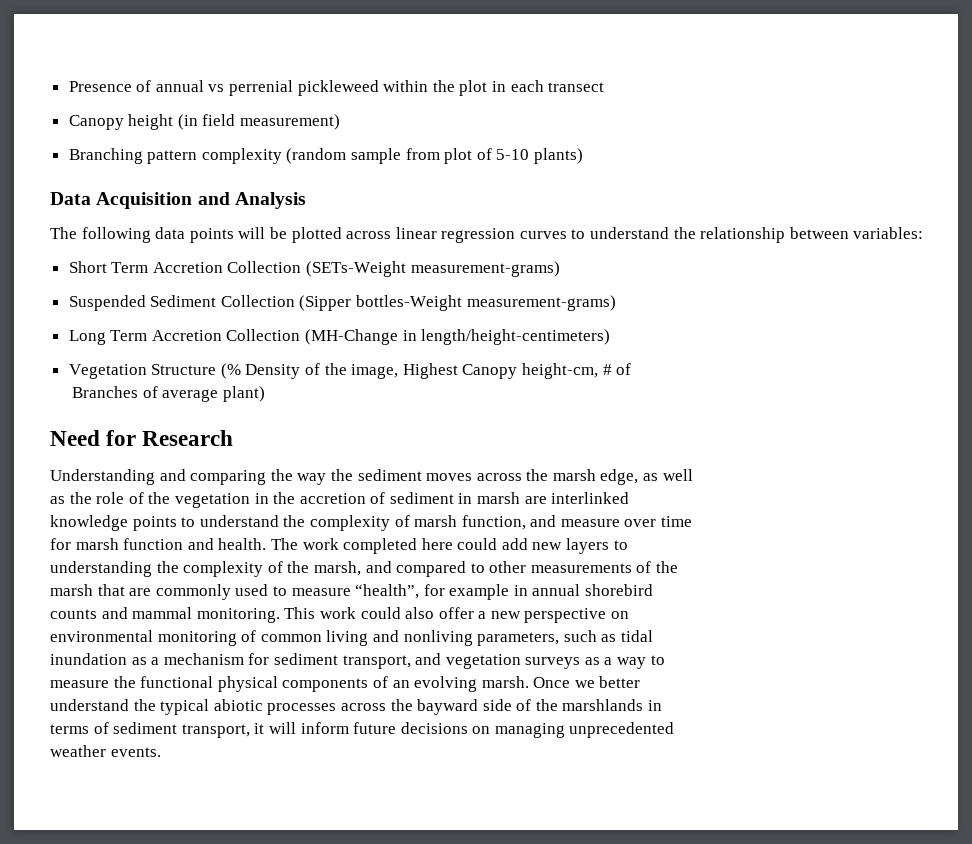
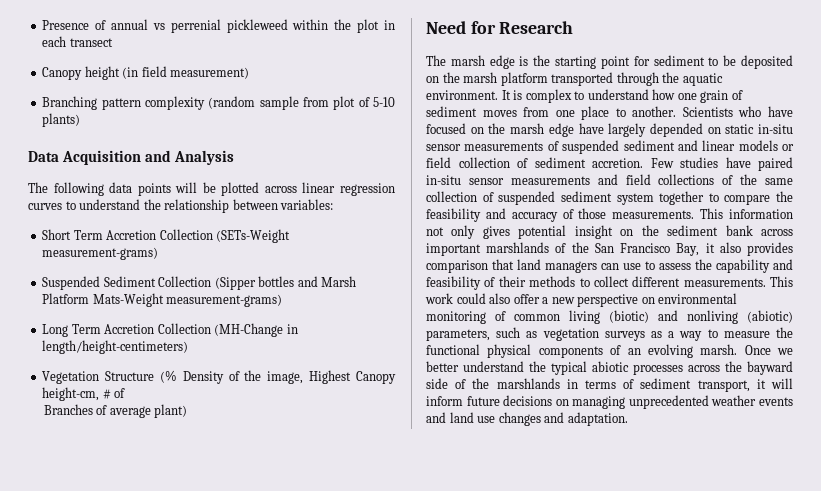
- Suspended Sediment Collection (Sipper bottles-Weight measurement-grams)
+ Suspended Sediment Collection (Sipper bottles and Marsh Platform Mats-Weight measurement-grams)
- Understanding and comparing the way the sediment moves across the marsh edge, as well
- as the role of the vegetation in the accretion of sediment in marsh are interlinked
- knowledge points to understand the complexity of marsh function, and measure over time
- for marsh function and health. The work completed here could add new layers to
- understanding the complexity of the marsh, and compared to other measurements of the
- marsh that are commonly used to measure “health”, for example in annual shorebird
- counts and mammal monitoring.
+ The marsh edge is the starting point for sediment to be deposited on the marsh platform transported through the aquatic environment. It is complex to understand how one grain of sediment moves from one place to another. Scientists who have focused on the marsh edge have largely depended on static in-situ sensor measurements of suspended sediment and linear models or field collection of sediment accretion. Few studies have paired in-situ sensor measurements and field collections of the same collection of suspended sediment system together to compare the feasibility and accuracy of those measurements. This information not only gives potential insight on the sediment bank across important marshlands of the San Francisco Bay, it also provides comparison that land managers can use to assess the capability and feasibility of their methods to collect different measurements.
- This work could also offer a new perspective on
- environmental monitoring of common living and nonliving parameters, such as tidal
- inundation as a mechanism for sediment transport, and vegetation surveys as a way to
- measure the functional physical components of an evolving marsh.
+ This work could also offer a new perspective on environmental monitoring of common living (biotic) and nonliving (abiotic) parameters, such as vegetation surveys as a way to measure the functional physical components of an evolving marsh.
- Once we better
- understand the typical abiotic processes across the bayward side of the marshlands in
- terms of sediment transport, it will inform future decisions on managing unprecedented
- weather events.
+ Once we better understand the typical abiotic processes across the bayward side of the marshlands in terms of sediment transport, it will inform future decisions on managing unprecedented weather events and land use changes and adaptation.

